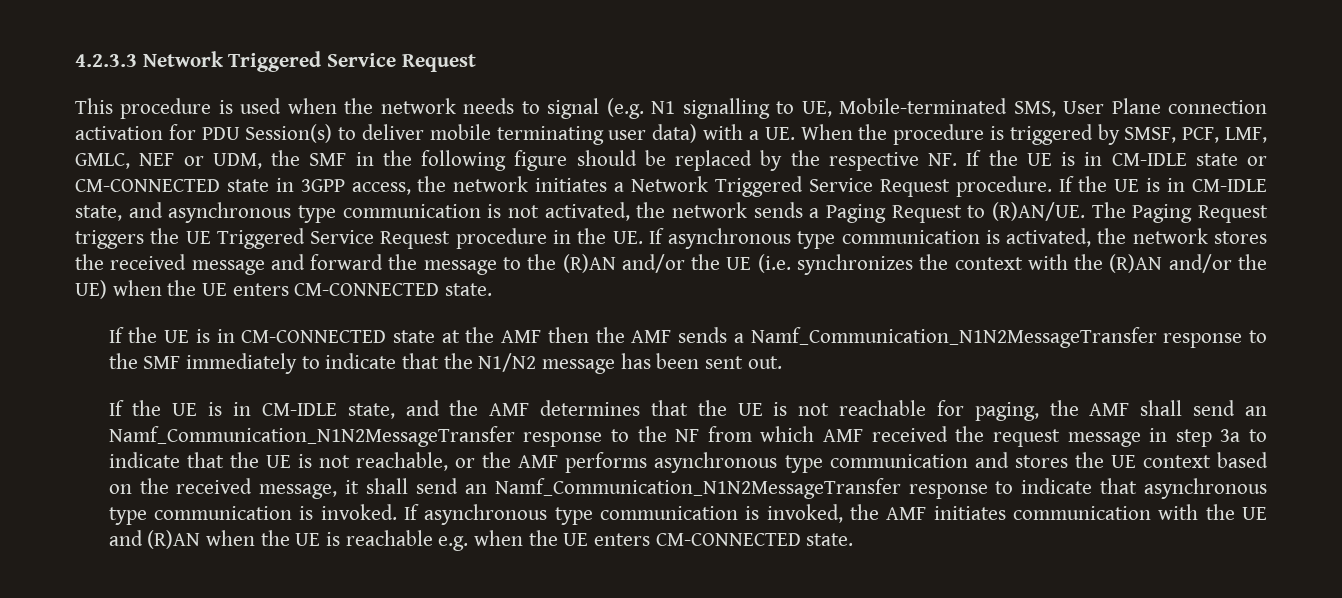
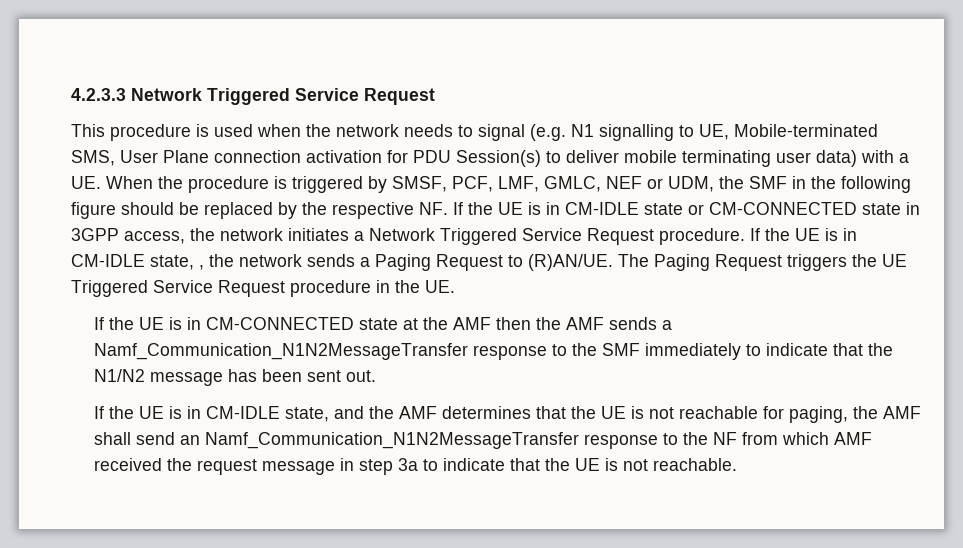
- If the UE is in CM-IDLE state, and asynchronous type communication is not activated, the network sends a Paging Request to (R)AN/UE.
+ If the UE is in CM-IDLE state, , the network sends a Paging Request to (R)AN/UE.
- The Paging Request triggers the UE Triggered Service Request procedure in the UE. If asynchronous type communication is activated, the network stores the received message and forward the message to the (R)AN and/or the UE (i.e. synchronizes the context with the (R)AN and/or the UE) when the UE enters CM-CONNECTED state.
+ The Paging Request triggers the UE Triggered Service Request procedure in the UE.
- If the UE is in CM-IDLE state, and the AMF determines that the UE is not reachable for paging, the AMF shall send an Namf_Communication_N1N2MessageTransfer response to the NF from which AMF received the request message in step 3a to indicate that the UE is not reachable, or the AMF performs asynchronous type communication and stores the UE context based on the received message, it shall send an Namf_Communication_N1N2MessageTransfer response to indicate that asynchronous type communication is invoked. If asynchronous type communication is invoked, the AMF initiates communication with the UE and (R)AN when the UE is reachable e.g. when the UE enters CM-CONNECTED state.
+ If the UE is in CM-IDLE state, and the AMF determines that the UE is not reachable for paging, the AMF shall send an Namf_Communication_N1N2MessageTransfer response to the NF from which AMF received the request message in step 3a to indicate that the UE is not reachable.

